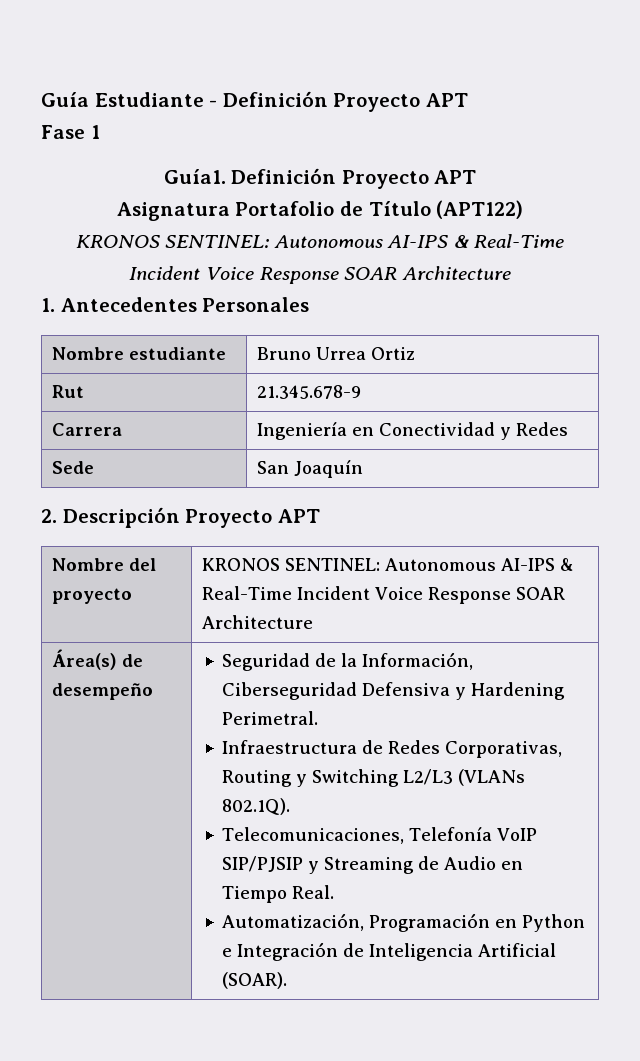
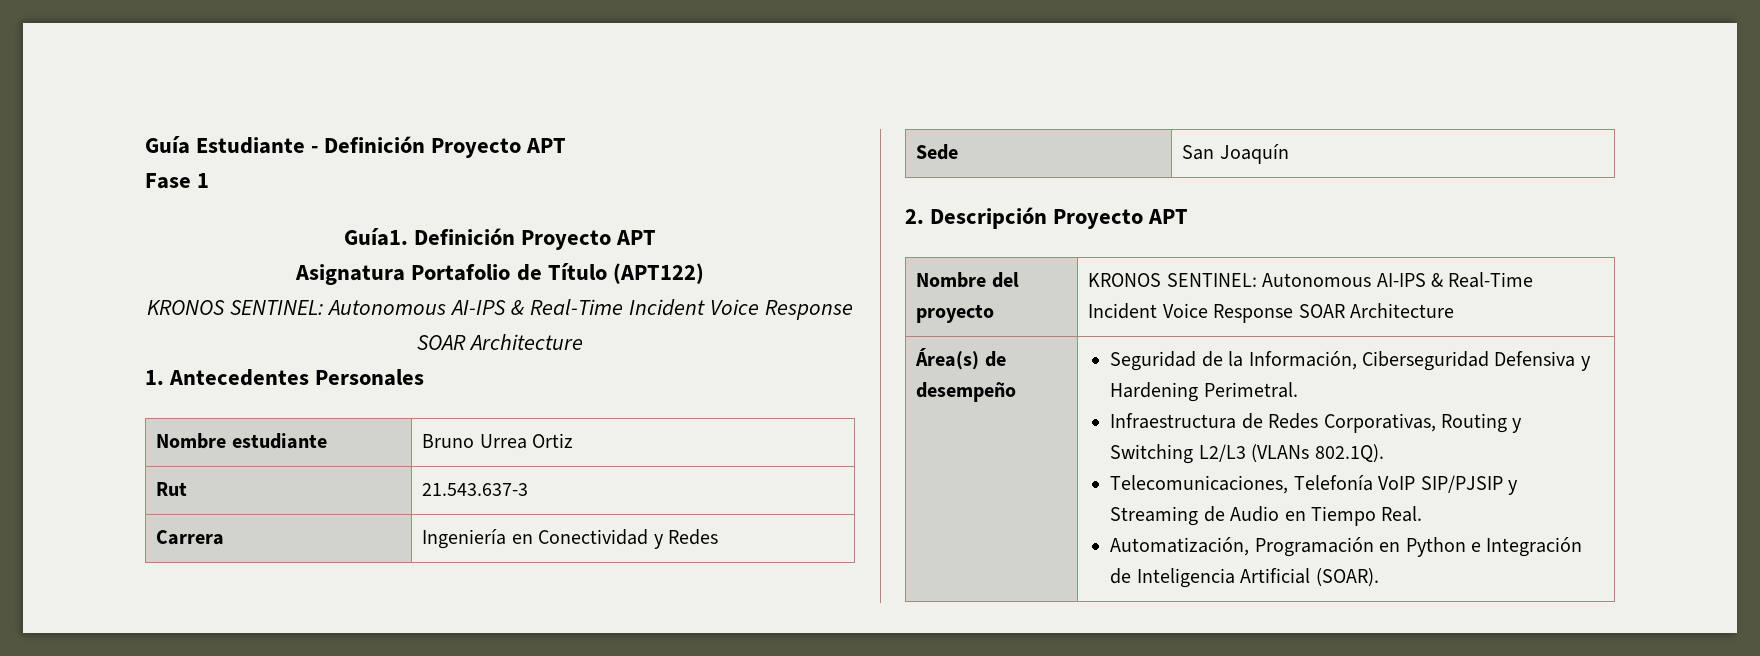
- Rut | 21.345.678-9
+ Rut | 21.543.637-3

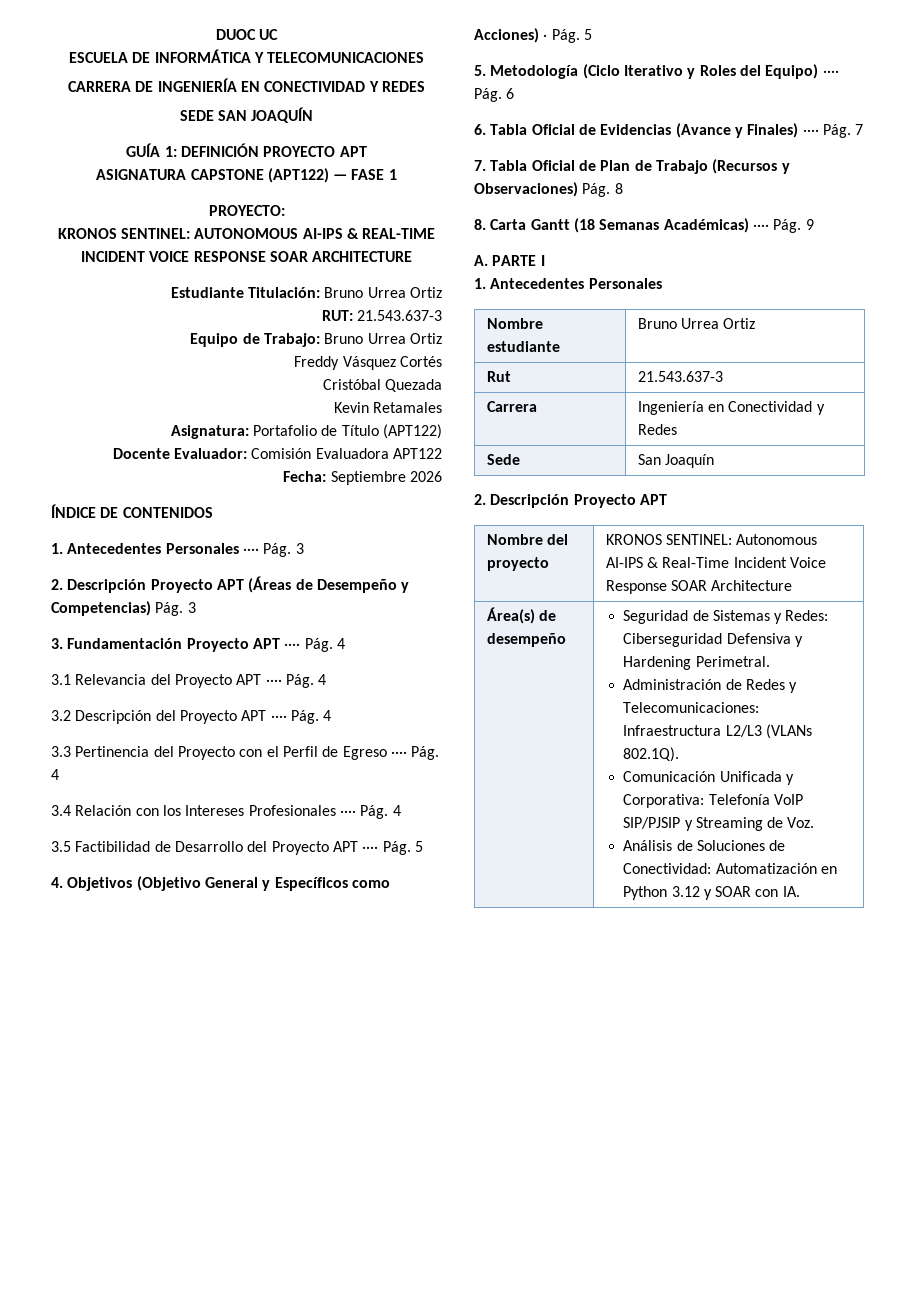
- Guía Estudiante - Definición Proyecto APT
- Fase 1
- Guía1. Definición Proyecto APT
- Asignatura Portafolio de Título (APT122)
- KRONOS SENTINEL: Autonomous AI-IPS & Real-Time Incident Voice Response SOAR Architecture
+ DUOC UC
+ ESCUELA DE INFORMÁTICA Y TELECOMUNICACIONES
+ CARRERA DE INGENIERÍA EN CONECTIVIDAD Y REDES
+ SEDE SAN JOAQUÍN
+ GUÍA 1: DEFINICIÓN PROYECTO APT
+ ASIGNATURA CAPSTONE (APT122) — FASE 1
+ PROYECTO:
+ KRONOS SENTINEL: AUTONOMOUS AI-IPS & REAL-TIME INCIDENT VOICE RESPONSE SOAR ARCHITECTURE
+ Estudiante Titulación: Bruno Urrea Ortiz
+ RUT: 21.543.637-3
+ Equipo de Trabajo: Bruno Urrea Ortiz
+ Freddy Vásquez Cortés
+ Cristóbal Quezada
+ Kevin Retamales
+ Asignatura: Portafolio de Título (APT122)
+ Docente Evaluador: Comisión Evaluadora APT122
+ Fecha: Septiembre 2026
+ ÍNDICE DE CONTENIDOS
+ 1. Antecedentes Personales ···· Pág. 3
+ 2. Descripción Proyecto APT (Áreas de Desempeño y Competencias) Pág. 3
+ 3. Fundamentación Proyecto APT ···· Pág. 4
+ 3.1 Relevancia del Proyecto APT ···· Pág. 4
+ 3.2 Descripción del Proyecto APT ···· Pág. 4
+ 3.3 Pertinencia del Proyecto con el Perfil de Egreso ···· Pág. 4
+ 3.4 Relación con los Intereses Profesionales ···· Pág. 4
+ 3.5 Factibilidad de Desarrollo del Proyecto APT ···· Pág. 5
+ 4. Objetivos (Objetivo General y Específicos como Acciones) · Pág. 5
+ 5. Metodología (Ciclo Iterativo y Roles del Equipo) ···· Pág. 6
+ 6. Tabla Oficial de Evidencias (Avance y Finales) ···· Pág. 7
+ 7. Tabla Oficial de Plan de Trabajo (Recursos y Observaciones) Pág. 8
+ 8. Carta Gantt (18 Semanas Académicas) ···· Pág. 9
+ A. PARTE I
- Seguridad de la Información, Ciberseguridad Defensiva y Hardening Perimetral.
+ Seguridad de Sistemas y Redes: Ciberseguridad Defensiva y Hardening Perimetral.
- Infraestructura de Redes Corporativas, Routing y Switching L2/L3 (VLANs 802.1Q).
+ Administración de Redes y Telecomunicaciones: Infraestructura L2/L3 (VLANs 802.1Q).
- Telecomunicaciones, Telefonía VoIP SIP/PJSIP y Streaming de Audio en Tiempo Real.
- Automatización, Programación en Python e Integración de Inteligencia Artificial (SOAR).
+ Comunicación Unificada y Corporativa: Telefonía VoIP SIP/PJSIP y Streaming de Voz.
+ Análisis de Soluciones de Conectividad: Automatización en Python 3.12 y SOAR con IA.

